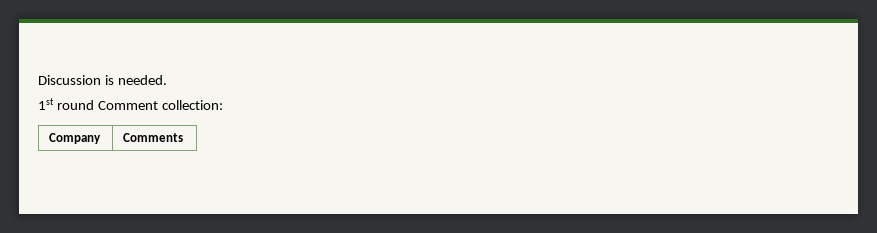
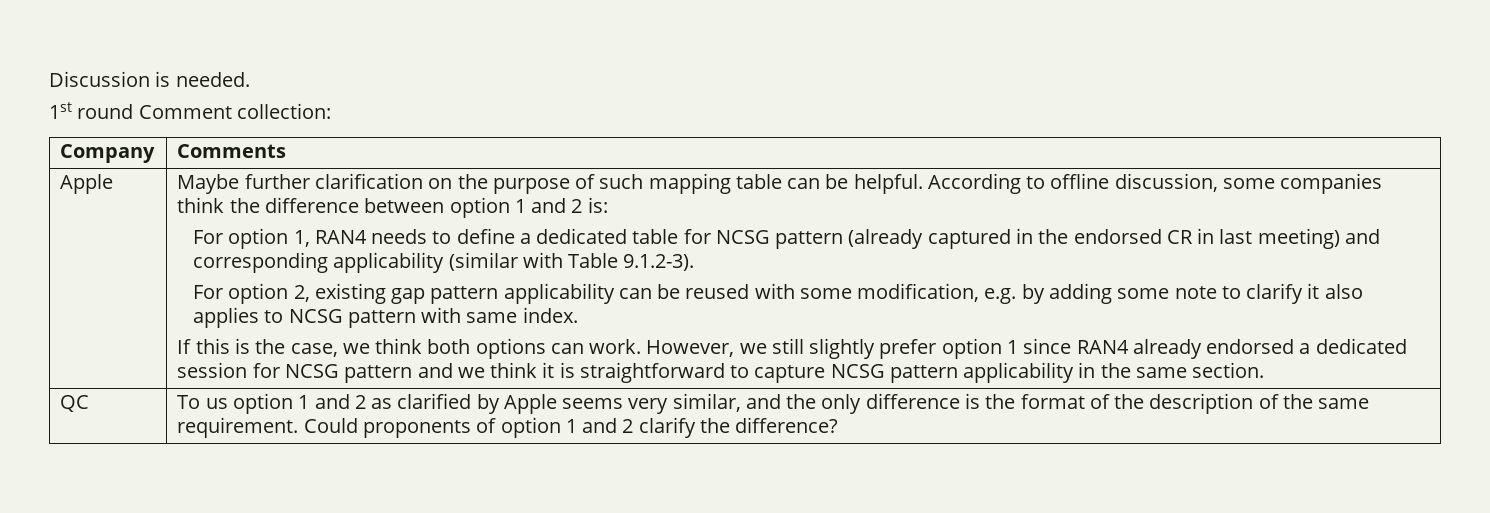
+ Apple | Maybe further clarification on the purpose of such mapping table can be helpful. According to offline discussion, some companies think the difference between option 1 and 2 is:
+ For option 1, RAN4 needs to define a dedicated table for NCSG pattern (already captured in the endorsed CR in last meeting) and corresponding applicability (similar with Table 9.1.2-3).
+ For option 2, existing gap pattern applicability can be reused with some modification, e.g. by adding some note to clarify it also applies to NCSG pattern with same index.
+ If this is the case, we think both options can work. However, we still slightly prefer option 1 since RAN4 already endorsed a dedicated session for NCSG pattern and we think it is straightforward to capture NCSG pattern applicability in the same section.
+ QC | To us option 1 and 2 as clarified by Apple seems very similar, and the only difference is the format of the description of the same requirement. Could proponents of option 1 and 2 clarify the difference?

